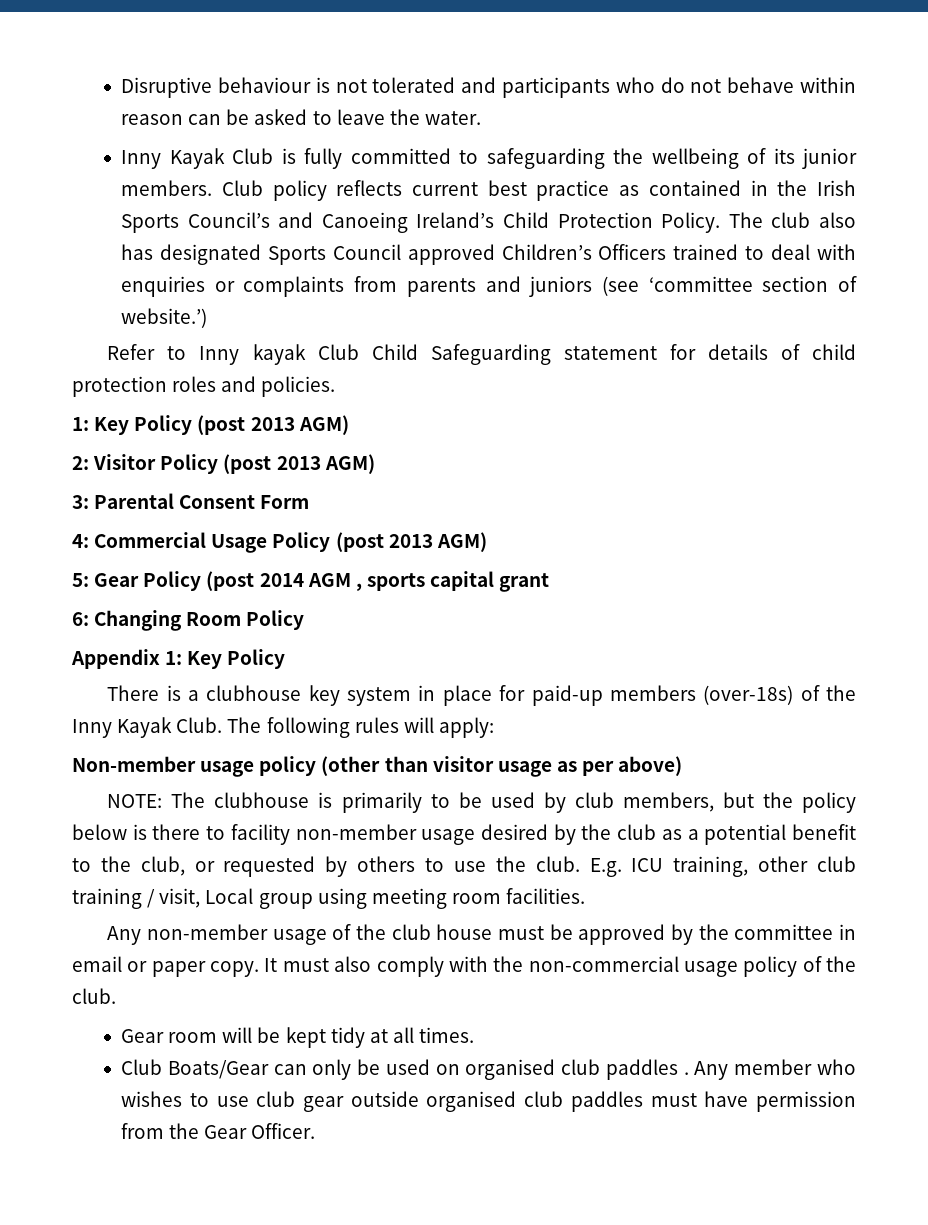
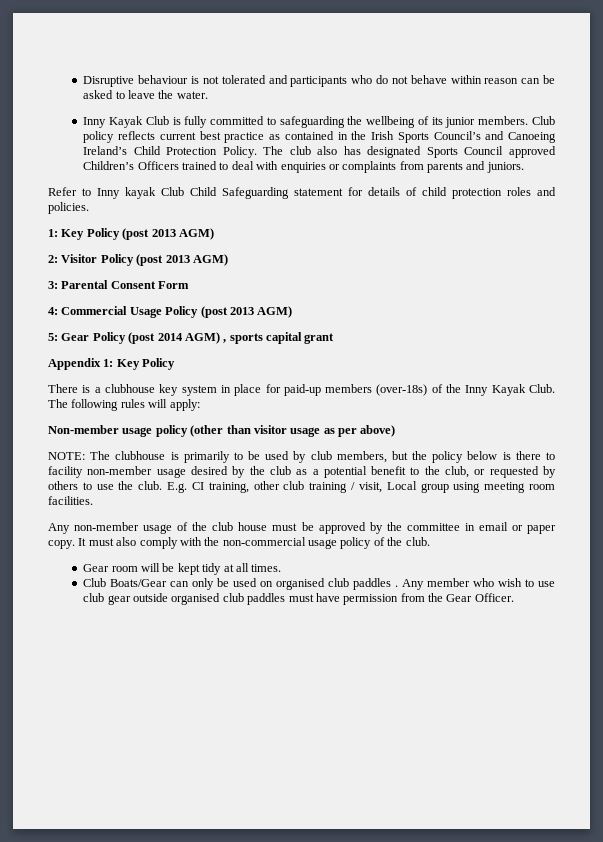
- The club also has designated Sports Council approved Children’s Officers trained to deal with enquiries or complaints from parents and juniors (see ‘committee section of website.’)
+ The club also has designated Sports Council approved Children’s Officers trained to deal with enquiries or complaints from parents and juniors.
- 5: Gear Policy (post 2014 AGM , sports capital grant
+ 5: Gear Policy (post 2014 AGM) , sports capital grant
- 6: Changing Room Policy
- E.g. ICU training, other club training / visit, Local group using meeting room facilities.
+ E.g. CI training, other club training / visit, Local group using meeting room facilities.
- Any member who wishes to use club gear outside organised club paddles must have permission from the Gear Officer.
+ Any member who wish to use club gear outside organised club paddles must have permission from the Gear Officer.

